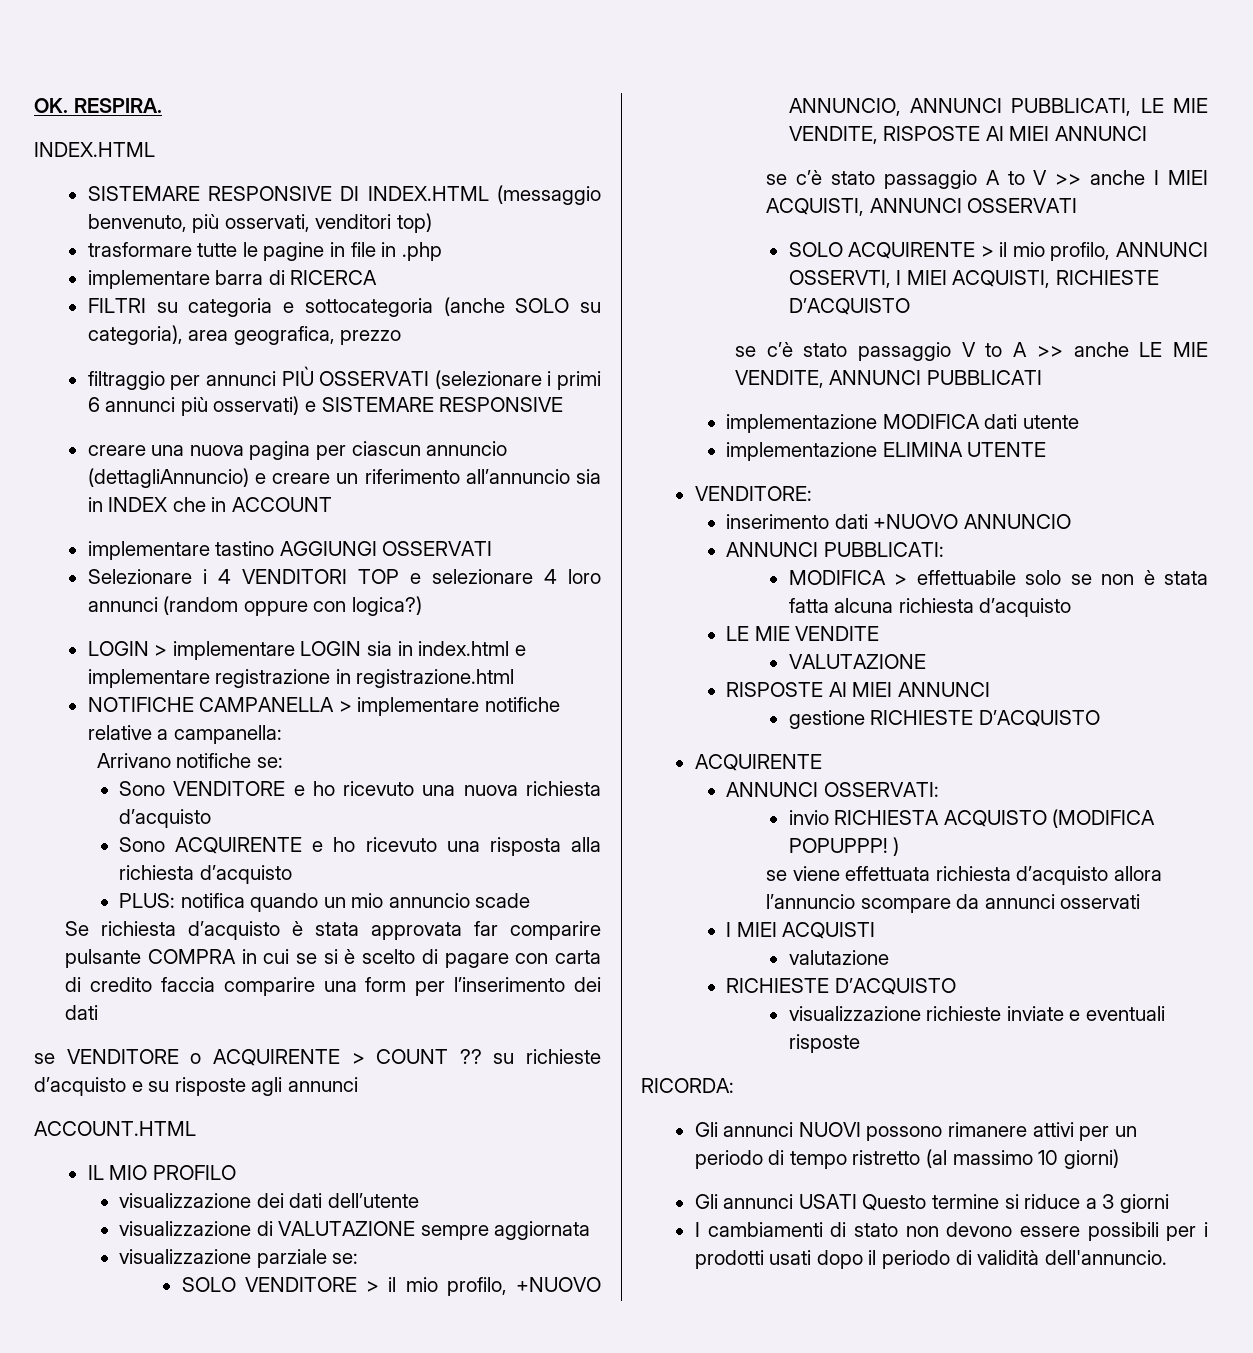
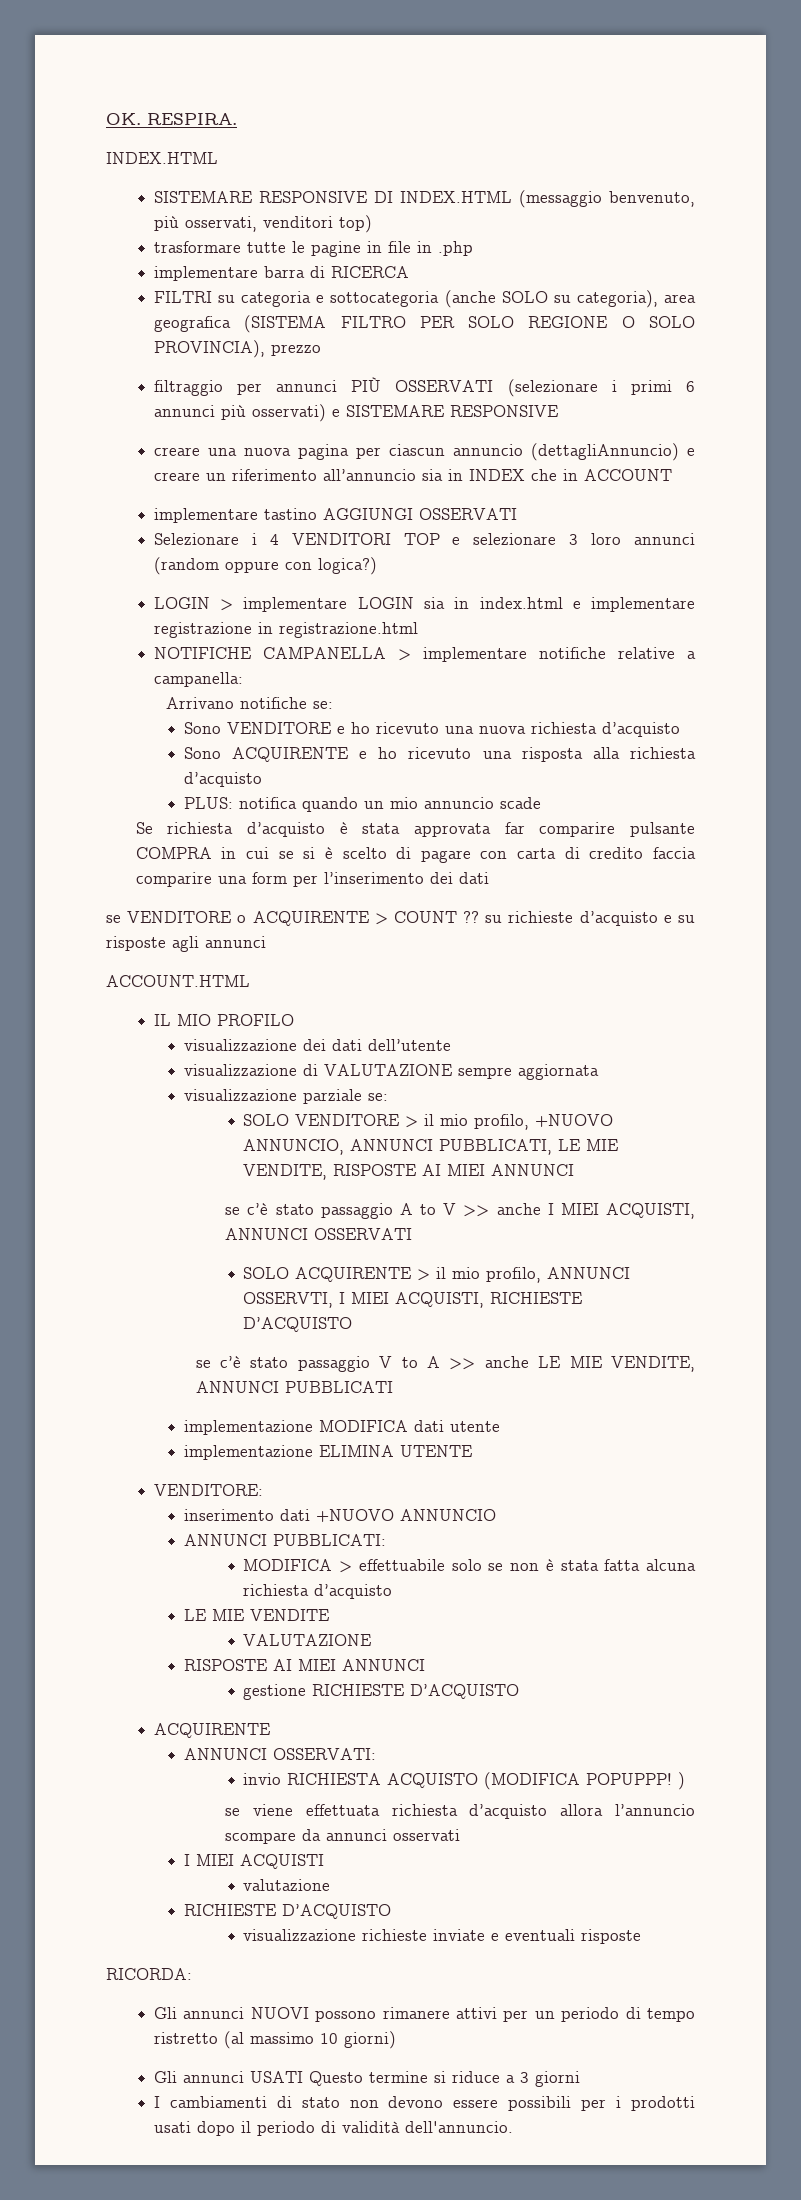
- FILTRI su categoria e sottocategoria (anche SOLO su categoria), area geografica, prezzo
+ FILTRI su categoria e sottocategoria (anche SOLO su categoria), area geografica (SISTEMA FILTRO PER SOLO REGIONE O SOLO PROVINCIA), prezzo
- Selezionare i 4 VENDITORI TOP e selezionare 4 loro annunci (random oppure con logica?)
+ Selezionare i 4 VENDITORI TOP e selezionare 3 loro annunci (random oppure con logica?)

